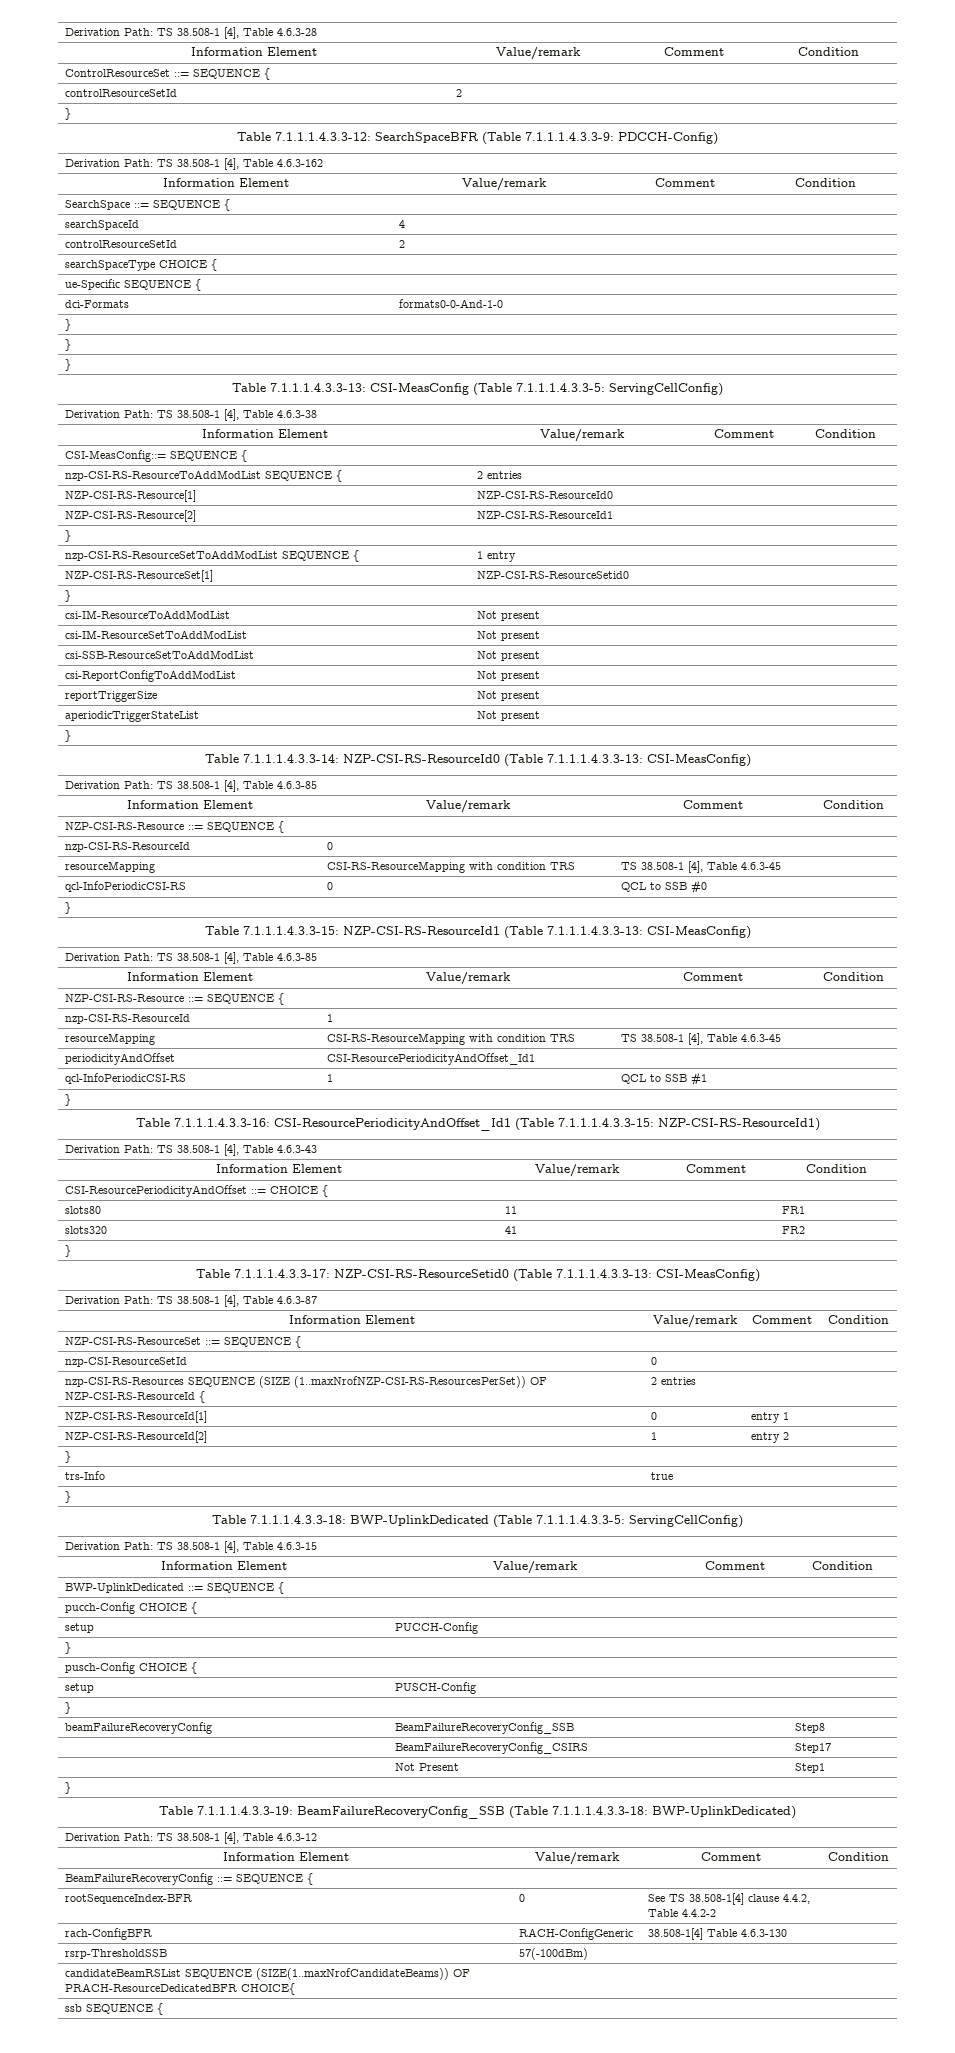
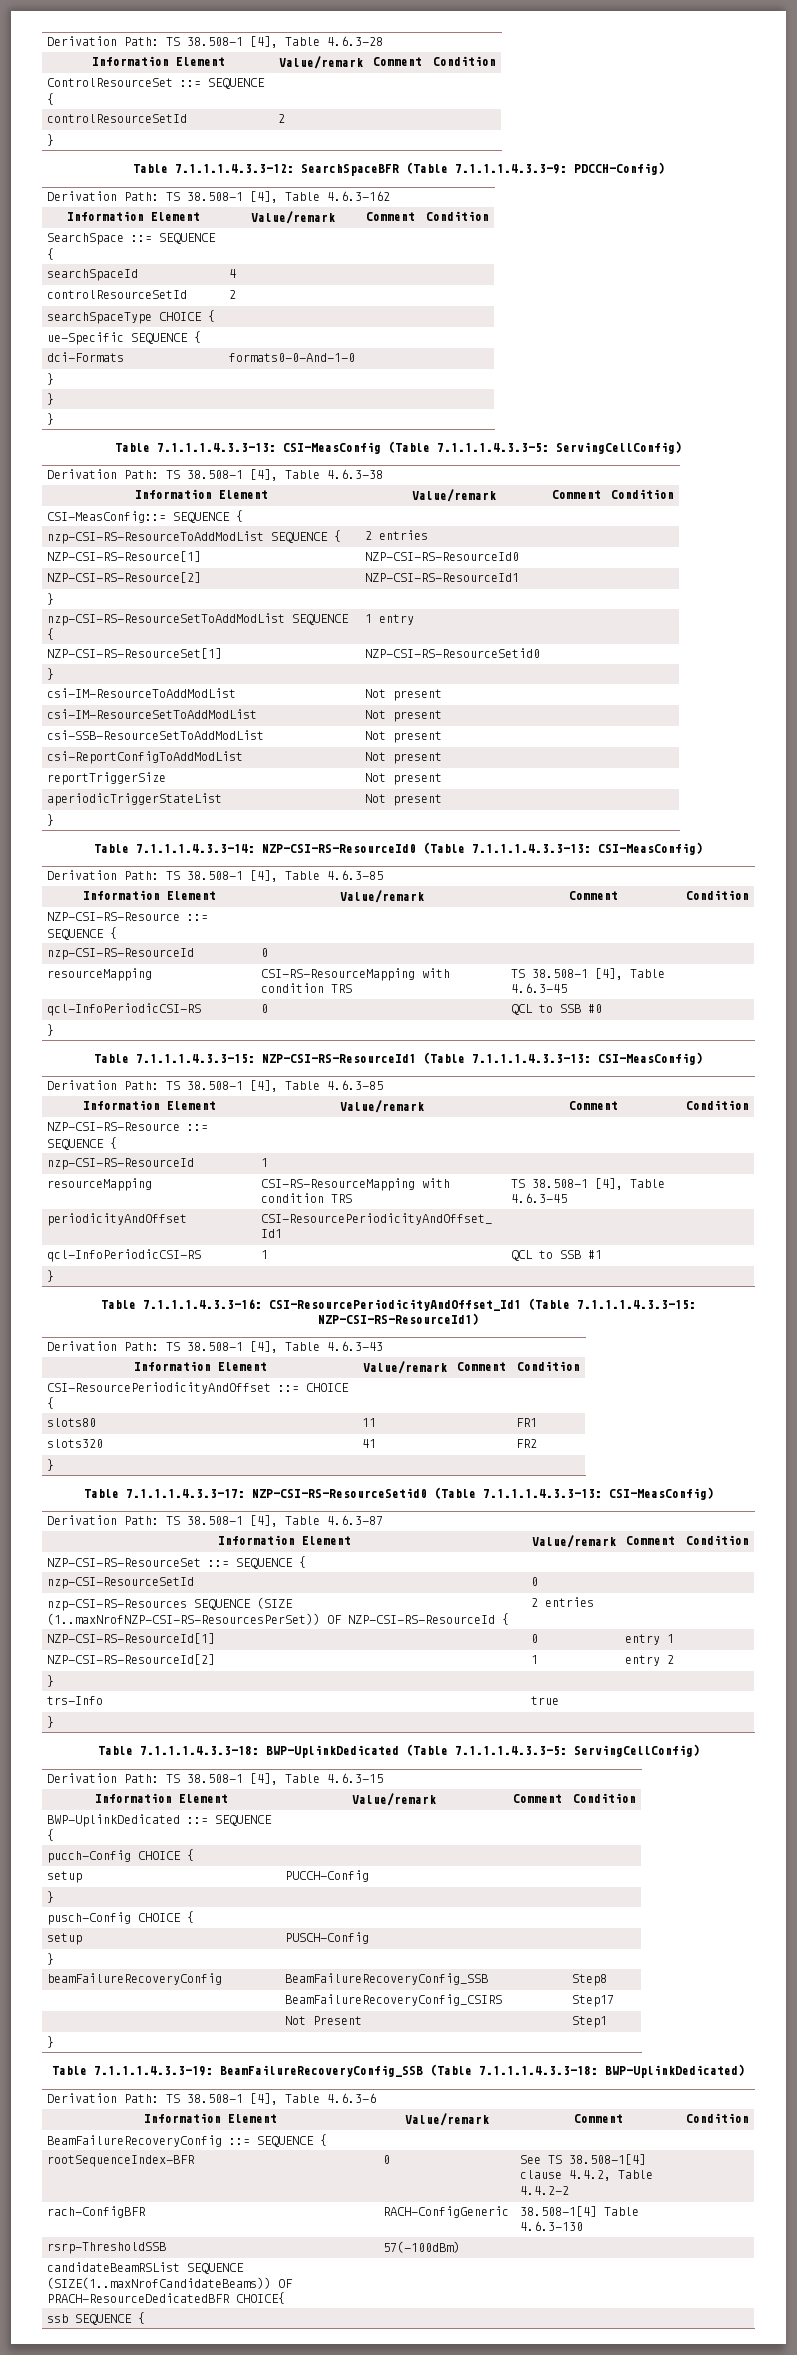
- Derivation Path: TS 38.508-1 [4], Table 4.6.3-12
+ Derivation Path: TS 38.508-1 [4], Table 4.6.3-6

